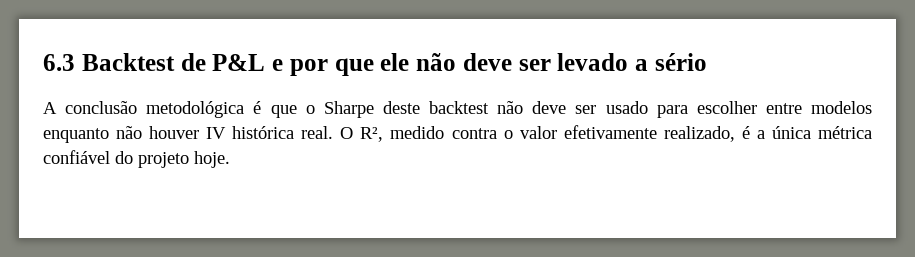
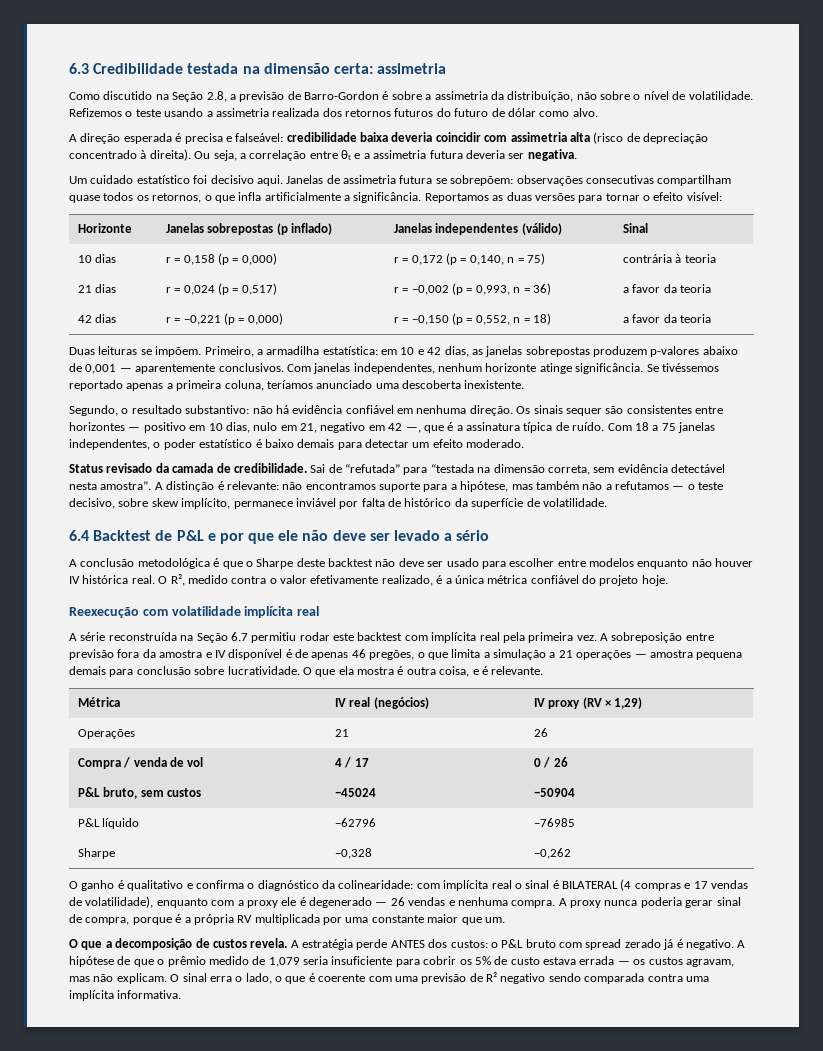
- 6.3 Backtest de P&L e por que ele não deve ser levado a sério
+ 6.3 Credibilidade testada na dimensão certa: assimetria
+ Como discutido na Seção 2.8, a previsão de Barro-Gordon é sobre a assimetria da distribuição, não sobre o nível de volatilidade. Refizemos o teste usando a assimetria realizada dos retornos futuros do futuro de dólar como alvo.
+ A direção esperada é precisa e falseável: credibilidade baixa deveria coincidir com assimetria alta (risco de depreciação concentrado à direita). Ou seja, a correlação entre θₜ e a assimetria futura deveria ser negativa.
+ Um cuidado estatístico foi decisivo aqui. Janelas de assimetria futura se sobrepõem: observações consecutivas compartilham quase todos os retornos, o que infla artificialmente a significância. Reportamos as duas versões para tornar o efeito visível:
+ Horizonte | Janelas sobrepostas (p inflado) | Janelas independentes (válido) | Sinal
+ 10 dias | r = 0,158 (p = 0,000) | r = 0,172 (p = 0,140, n = 75) | contrária à teoria
+ 21 dias | r = 0,024 (p = 0,517) | r = −0,002 (p = 0,993, n = 36) | a favor da teoria
+ 42 dias | r = −0,221 (p = 0,000) | r = −0,150 (p = 0,552, n = 18) | a favor da teoria
+ Duas leituras se impõem. Primeiro, a armadilha estatística: em 10 e 42 dias, as janelas sobrepostas produzem p-valores abaixo de 0,001 — aparentemente conclusivos. Com janelas independentes, nenhum horizonte atinge significância. Se tivéssemos reportado apenas a primeira coluna, teríamos anunciado uma descoberta inexistente.
+ Segundo, o resultado substantivo: não há evidência confiável em nenhuma direção. Os sinais sequer são consistentes entre horizontes — positivo em 10 dias, nulo em 21, negativo em 42 —, que é a assinatura típica de ruído. Com 18 a 75 janelas independentes, o poder estatístico é baixo demais para detectar um efeito moderado.
+ Status revisado da camada de credibilidade. Sai de “refutada” para “testada na dimensão correta, sem evidência detectável nesta amostra”. A distinção é relevante: não encontramos suporte para a hipótese, mas também não a refutamos — o teste decisivo, sobre skew implícito, permanece inviável por falta de histórico da superfície de volatilidade.
+ 6.4 Backtest de P&L e por que ele não deve ser levado a sério
+ Reexecução com volatilidade implícita real
+ A série reconstruída na Seção 6.7 permitiu rodar este backtest com implícita real pela primeira vez. A sobreposição entre previsão fora da amostra e IV disponível é de apenas 46 pregões, o que limita a simulação a 21 operações — amostra pequena demais para conclusão sobre lucratividade. O que ela mostra é outra coisa, e é relevante.
+ Métrica | IV real (negócios) | IV proxy (RV × 1,29)
+ Operações | 21 | 26
+ Compra / venda de vol | 4 / 17 | 0 / 26
+ P&L bruto, sem custos | −45024 | −50904
+ P&L líquido | −62796 | −76985
+ Sharpe | −0,328 | −0,262
+ O ganho é qualitativo e confirma o diagnóstico da colinearidade: com implícita real o sinal é BILATERAL (4 compras e 17 vendas de volatilidade), enquanto com a proxy ele é degenerado — 26 vendas e nenhuma compra. A proxy nunca poderia gerar sinal de compra, porque é a própria RV multiplicada por uma constante maior que um.
+ O que a decomposição de custos revela. A estratégia perde ANTES dos custos: o P&L bruto com spread zerado já é negativo. A hipótese de que o prêmio medido de 1,079 seria insuficiente para cobrir os 5% de custo estava errada — os custos agravam, mas não explicam. O sinal erra o lado, o que é coerente com uma previsão de R² negativo sendo comparada contra uma implícita informativa.

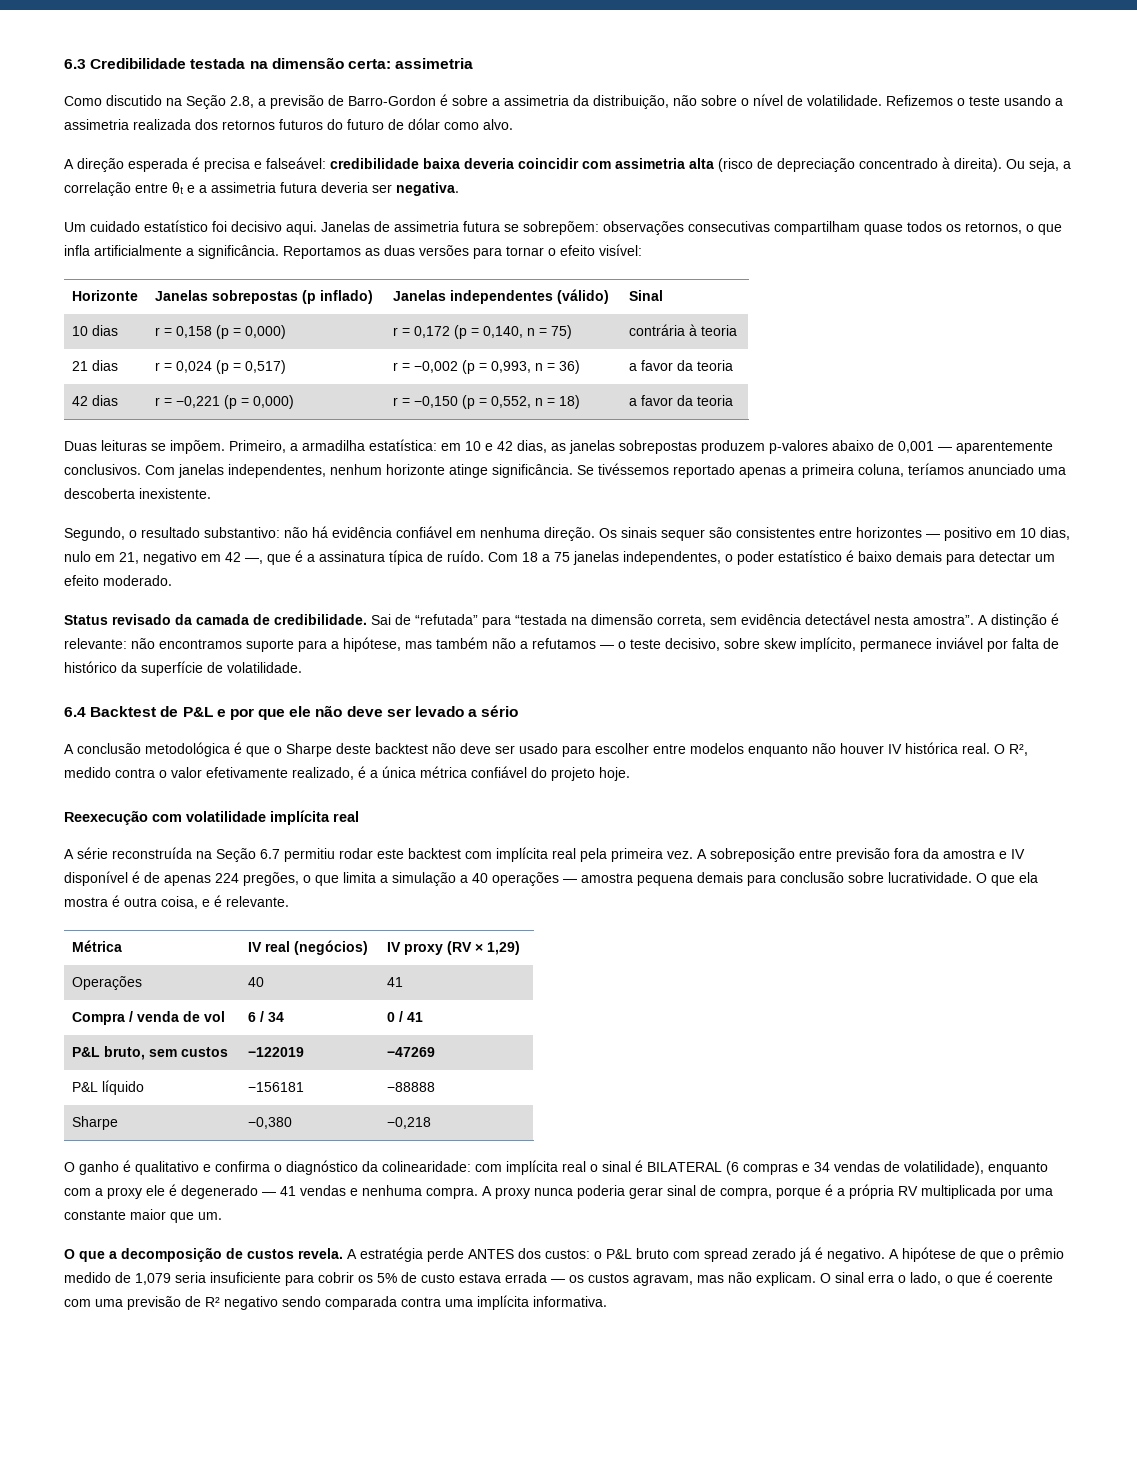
- A sobreposição entre previsão fora da amostra e IV disponível é de apenas 46 pregões, o que limita a simulação a 21 operações — amostra pequena demais para conclusão sobre lucratividade.
+ A sobreposição entre previsão fora da amostra e IV disponível é de apenas 224 pregões, o que limita a simulação a 40 operações — amostra pequena demais para conclusão sobre lucratividade.
- Operações | 21 | 26
+ Operações | 40 | 41
- Compra / venda de vol | 4 / 17 | 0 / 26
+ Compra / venda de vol | 6 / 34 | 0 / 41
- P&L bruto, sem custos | −45024 | −50904
+ P&L bruto, sem custos | −122019 | −47269
- P&L líquido | −62796 | −76985
+ P&L líquido | −156181 | −88888
- Sharpe | −0,328 | −0,262
+ Sharpe | −0,380 | −0,218
- O ganho é qualitativo e confirma o diagnóstico da colinearidade: com implícita real o sinal é BILATERAL (4 compras e 17 vendas de volatilidade), enquanto com a proxy ele é degenerado — 26 vendas e nenhuma compra.
+ O ganho é qualitativo e confirma o diagnóstico da colinearidade: com implícita real o sinal é BILATERAL (6 compras e 34 vendas de volatilidade), enquanto com a proxy ele é degenerado — 41 vendas e nenhuma compra.

